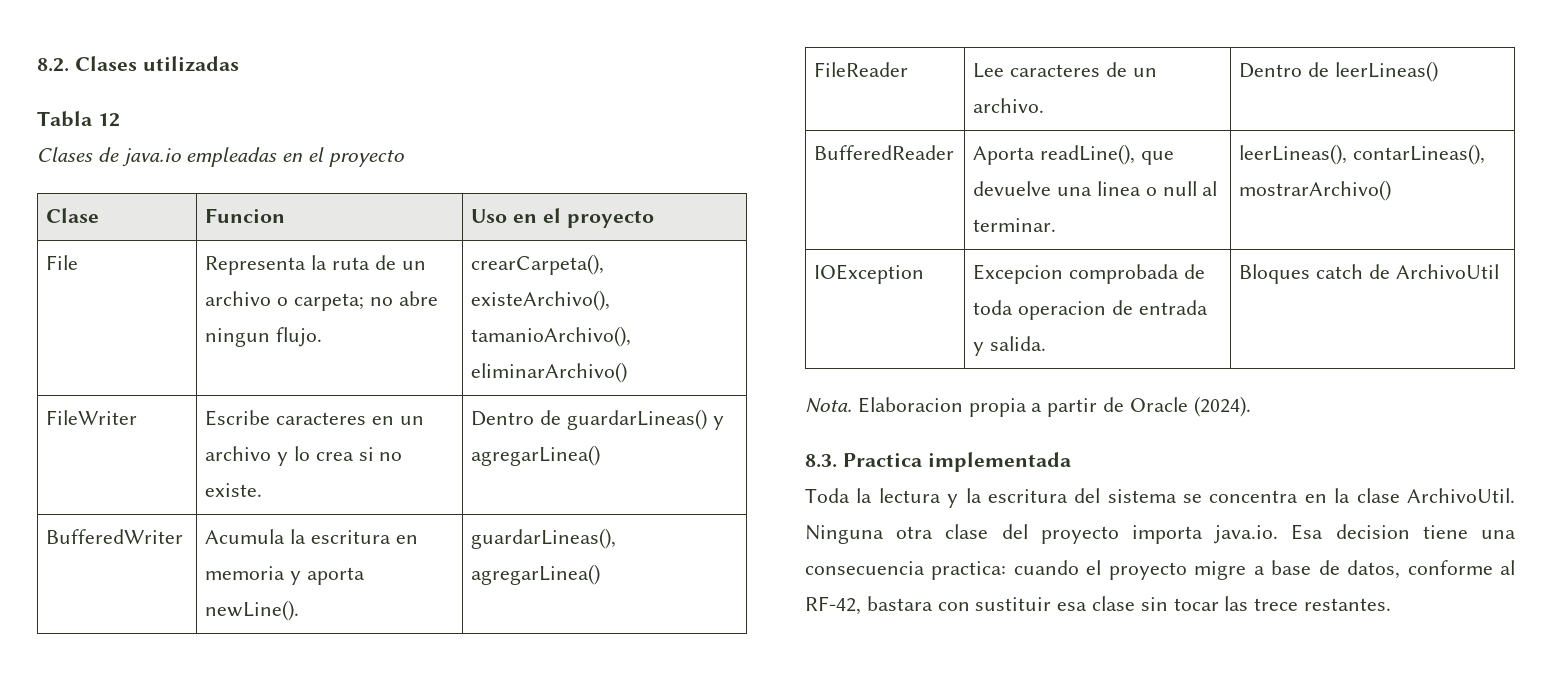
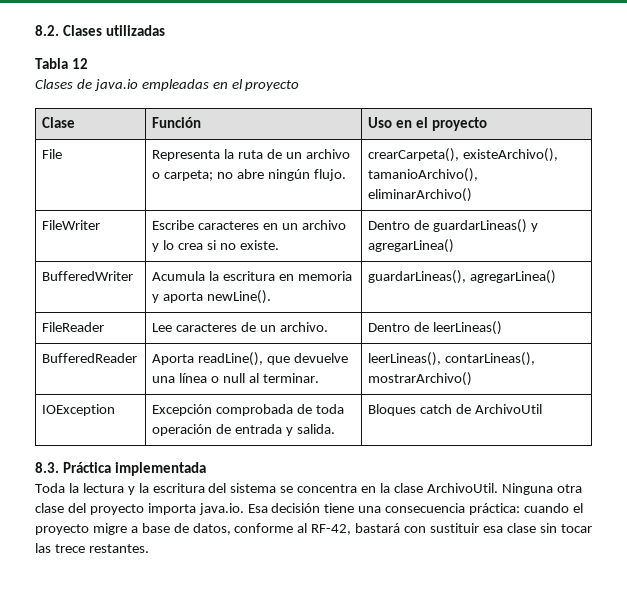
- Clase | Funcion | Uso en el proyecto
+ Clase | Función | Uso en el proyecto
- File | Representa la ruta de un archivo o carpeta; no abre ningun flujo. | crearCarpeta(), existeArchivo(), tamanioArchivo(), eliminarArchivo()
+ File | Representa la ruta de un archivo o carpeta; no abre ningún flujo. | crearCarpeta(), existeArchivo(), tamanioArchivo(), eliminarArchivo()
- BufferedReader | Aporta readLine(), que devuelve una linea o null al terminar. | leerLineas(), contarLineas(), mostrarArchivo()
+ BufferedReader | Aporta readLine(), que devuelve una línea o null al terminar. | leerLineas(), contarLineas(), mostrarArchivo()
- IOException | Excepcion comprobada de toda operacion de entrada y salida. | Bloques catch de ArchivoUtil
+ IOException | Excepción comprobada de toda operación de entrada y salida. | Bloques catch de ArchivoUtil
- Nota. Elaboracion propia a partir de Oracle (2024).
- 8.3. Practica implementada
+ 8.3. Práctica implementada
- Ninguna otra clase del proyecto importa java.io. Esa decision tiene una consecuencia practica: cuando el proyecto migre a base de datos, conforme al RF-42, bastara con sustituir esa clase sin tocar las trece restantes.
+ Ninguna otra clase del proyecto importa java.io. Esa decisión tiene una consecuencia práctica: cuando el proyecto migre a base de datos, conforme al RF-42, bastará con sustituir esa clase sin tocar las trece restantes.

